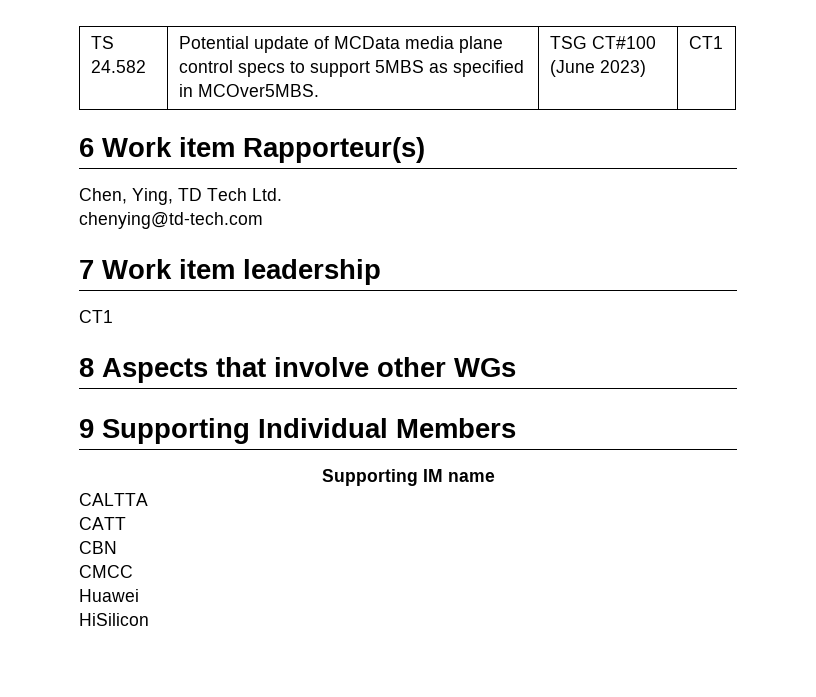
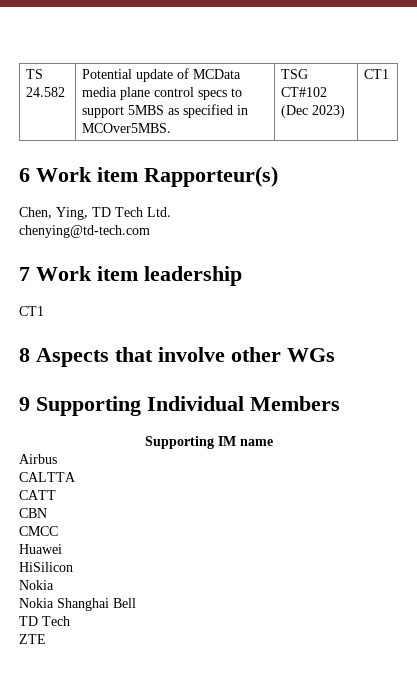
- TS 24.582 | Potential update of MCData media plane control specs to support 5MBS as specified in MCOver5MBS. | TSG CT#100 (June 2023) | CT1
+ TS 24.582 | Potential update of MCData media plane control specs to support 5MBS as specified in MCOver5MBS. | TSG CT#102 (Dec 2023) | CT1
+ Airbus
  HiSilicon
+ Nokia
+ Nokia Shanghai Bell
+ TD Tech
+ ZTE

